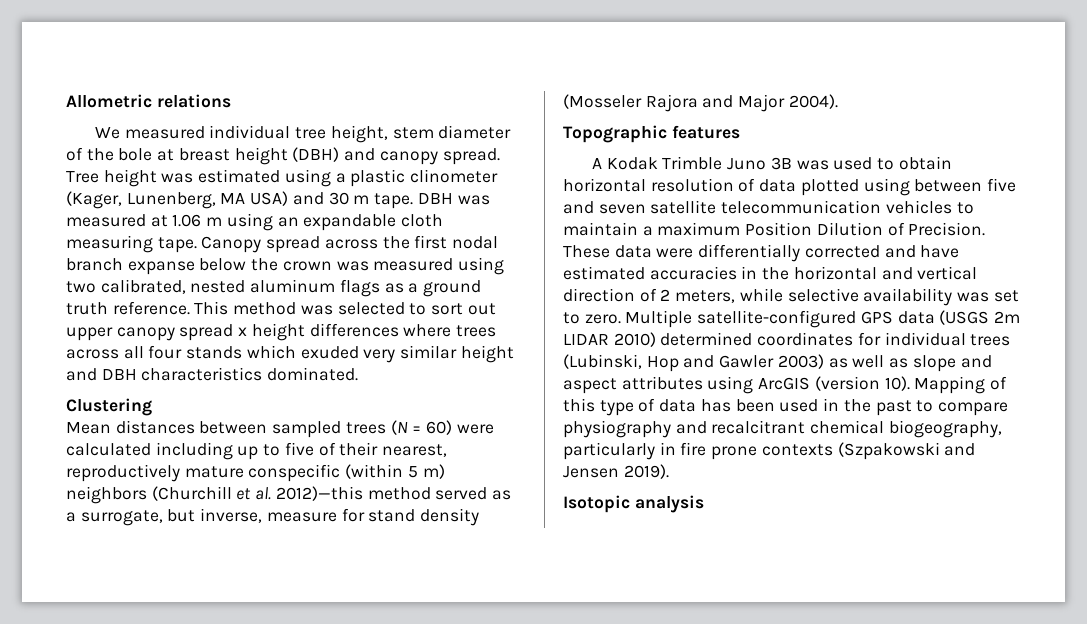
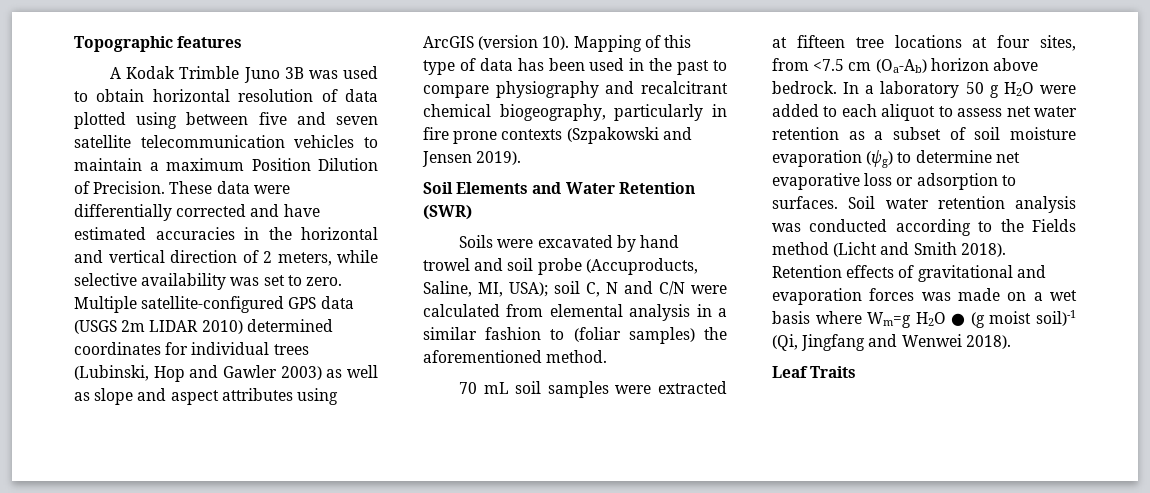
- Allometric relations
- We measured individual tree height, stem diameter of the bole at breast height (DBH) and canopy spread. Tree height was estimated using a plastic clinometer (Kager, Lunenberg, MA USA) and 30 m tape. DBH was measured at 1.06 m using an expandable cloth measuring tape. Canopy spread across the first nodal branch expanse below the crown was measured using two calibrated, nested aluminum flags as a ground truth reference. This method was selected to sort out upper canopy spread x height differences where trees across all four stands which exuded very similar height and DBH characteristics dominated.
- Clustering
- Mean distances between sampled trees (N = 60) were calculated including up to five of their nearest, reproductively mature conspecific (within 5 m) neighbors (Churchill et al. 2012)—this method served as a surrogate, but inverse, measure for stand density (Mosseler Rajora and Major 2004).
- Isotopic analysis
+ Soil Elements and Water Retention (SWR)
+ Soils were excavated by hand trowel and soil probe (Accuproducts, Saline, MI, USA); soil C, N and C/N were calculated from elemental analysis in a similar fashion to (foliar samples) the aforementioned method.
+ 70 mL soil samples were extracted at fifteen tree locations at four sites, from <7.5 cm (Oa-Ab) horizon above bedrock. In a laboratory 50 g H2O were added to each aliquot to assess net water retention as a subset of soil moisture evaporation (ψg) to determine net evaporative loss or adsorption to surfaces. Soil water retention analysis was conducted according to the Fields method (Licht and Smith 2018). Retention effects of gravitational and evaporation forces was made on a wet basis where Wm=g H2O ● (g moist soil)-1 (Qi, Jingfang and Wenwei 2018).
+ Leaf Traits

